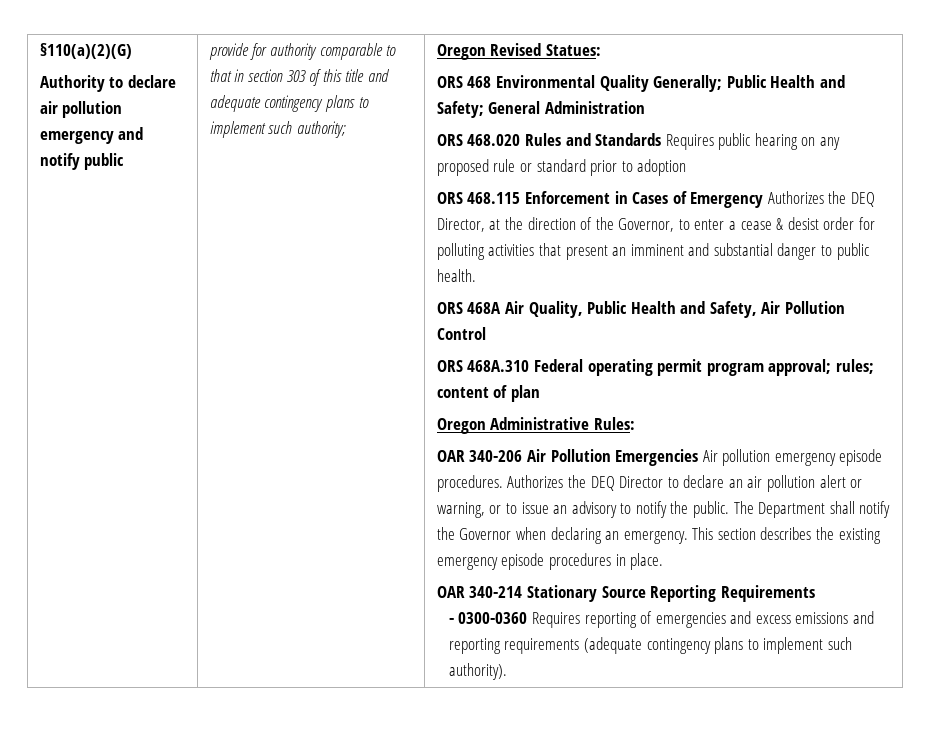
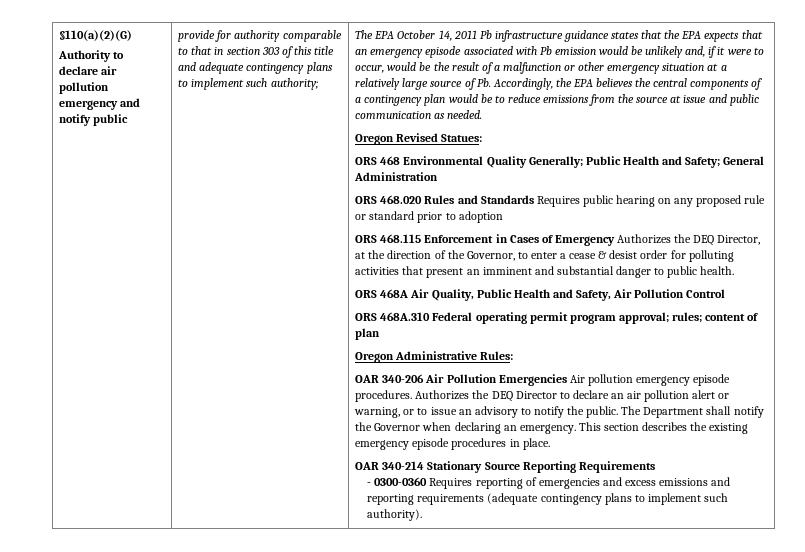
+ The EPA October 14, 2011 Pb infrastructure guidance states that the EPA expects that an emergency episode associated with Pb emission would be unlikely and, if it were to occur, would be the result of a malfunction or other emergency situation at a relatively large source of Pb. Accordingly, the EPA believes the central components of a contingency plan would be to reduce emissions from the source at issue and public communication as needed.

